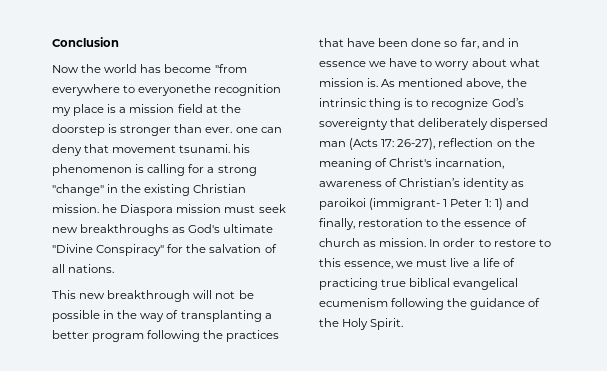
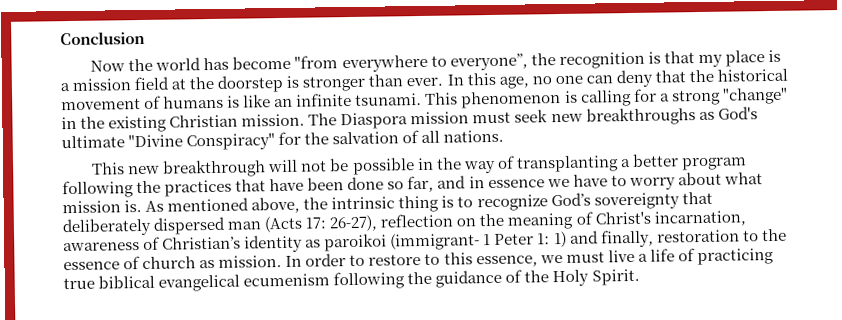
- Now the world has become "from everywhere to everyonethe recognition my place is a mission field at the doorstep is stronger than ever. one can deny that movement tsunami. his phenomenon is calling for a strong "change" in the existing Christian mission. he Diaspora mission must seek new breakthroughs as God's ultimate "Divine Conspiracy" for the salvation of all nations.
+ Now the world has become "from everywhere to everyone”, the recognition is that my place is a mission field at the doorstep is stronger than ever. In this age, no one can deny that the historical movement of humans is like an infinite tsunami. This phenomenon is calling for a strong "change" in the existing Christian mission. The Diaspora mission must seek new breakthroughs as God's ultimate "Divine Conspiracy" for the salvation of all nations.

